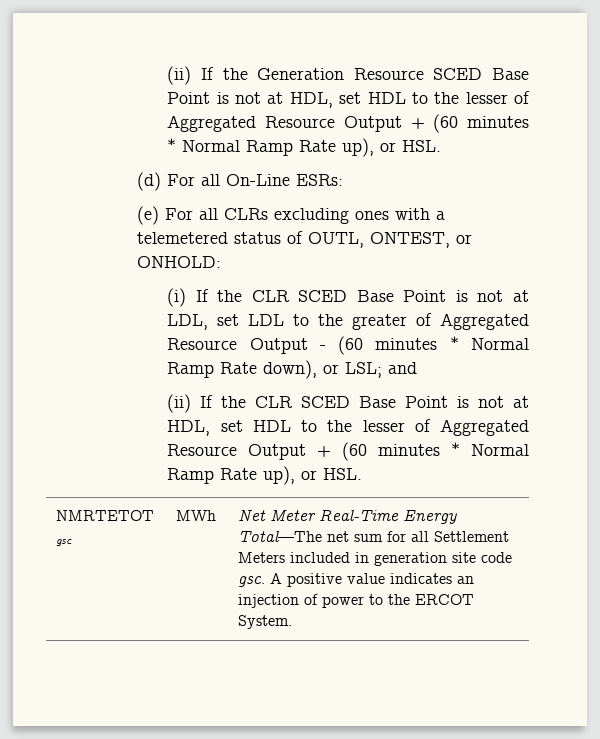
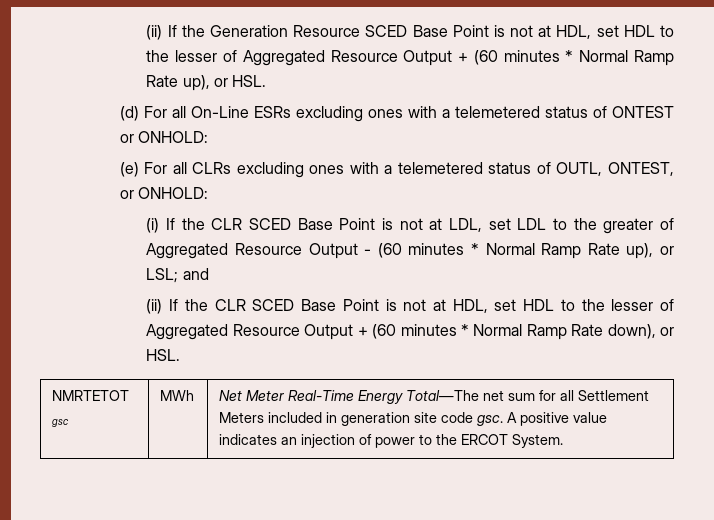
- (d) For all On-Line ESRs:
+ (d) For all On-Line ESRs excluding ones with a telemetered status of ONTEST or ONHOLD:
- (i) If the CLR SCED Base Point is not at LDL, set LDL to the greater of Aggregated Resource Output - (60 minutes * Normal Ramp Rate down), or LSL; and
+ (i) If the CLR SCED Base Point is not at LDL, set LDL to the greater of Aggregated Resource Output - (60 minutes * Normal Ramp Rate up), or LSL; and
- (ii) If the CLR SCED Base Point is not at HDL, set HDL to the lesser of Aggregated Resource Output + (60 minutes * Normal Ramp Rate up), or HSL.
+ (ii) If the CLR SCED Base Point is not at HDL, set HDL to the lesser of Aggregated Resource Output + (60 minutes * Normal Ramp Rate down), or HSL.

